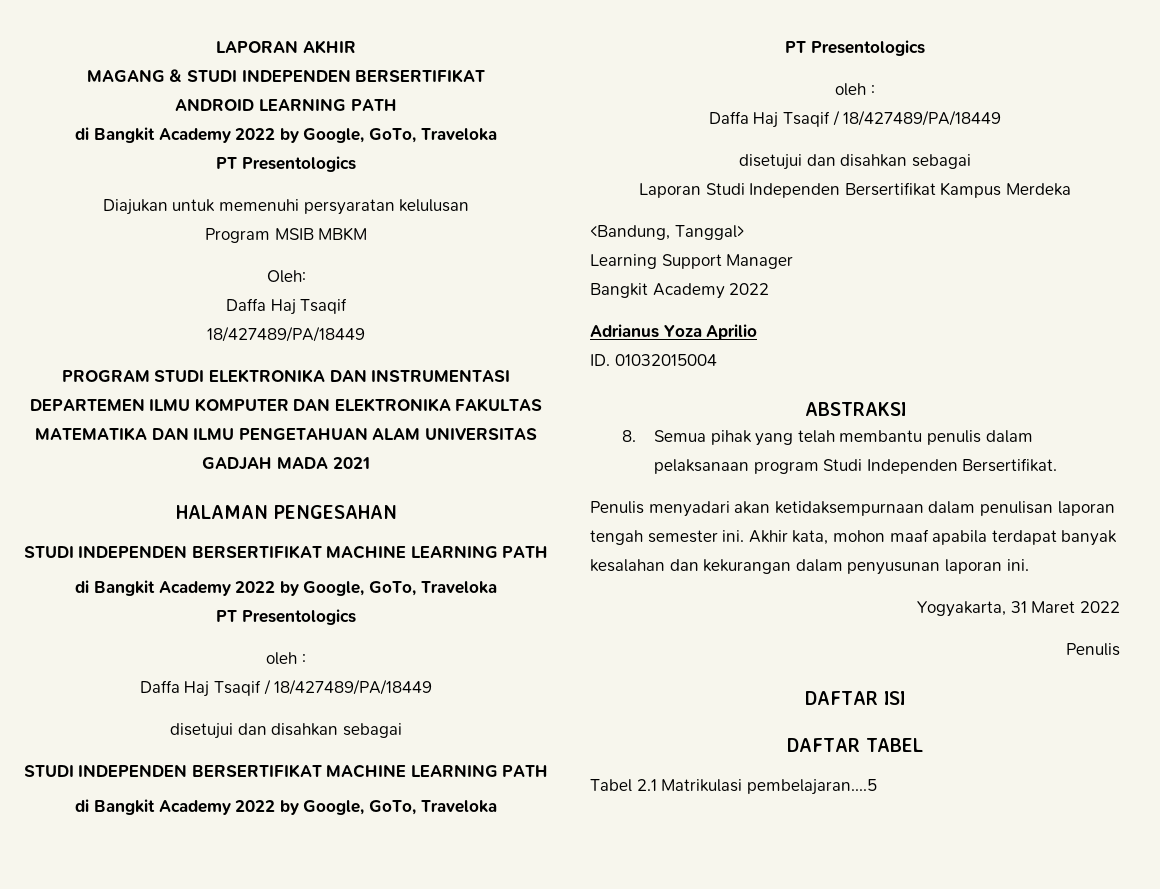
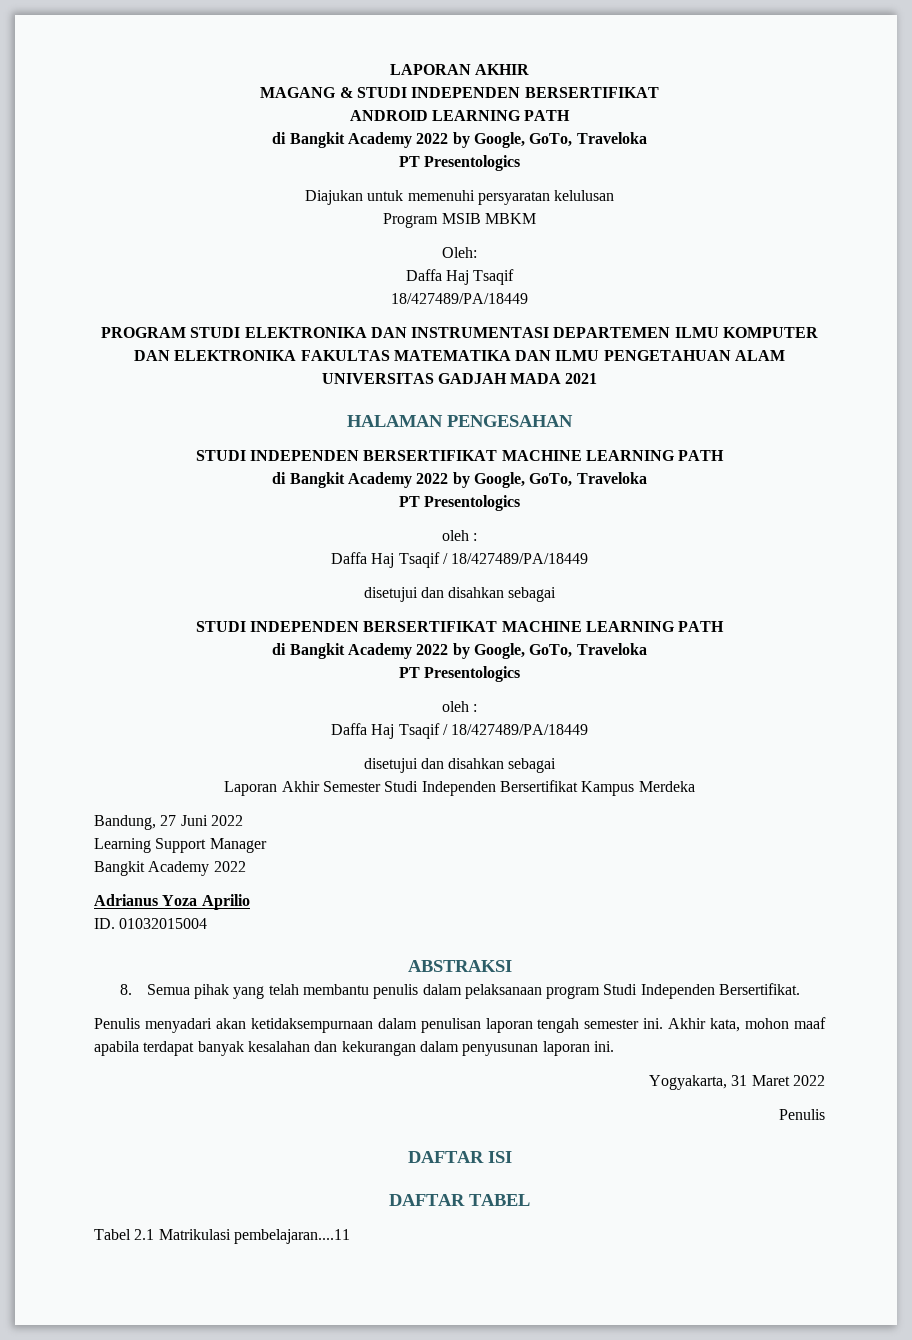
- Laporan Studi Independen Bersertifikat Kampus Merdeka
+ Laporan Akhir Semester Studi Independen Bersertifikat Kampus Merdeka
- <Bandung, Tanggal>
+ Bandung, 27 Juni 2022
- Tabel 2.1 Matrikulasi pembelajaran....5
+ Tabel 2.1 Matrikulasi pembelajaran....11

